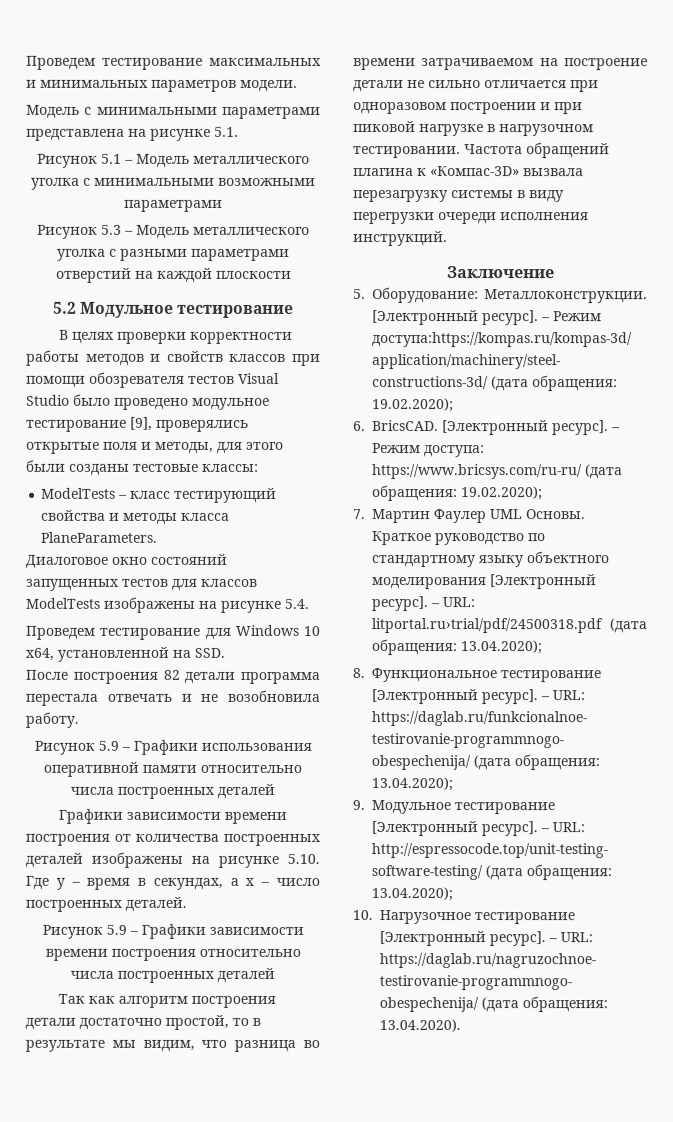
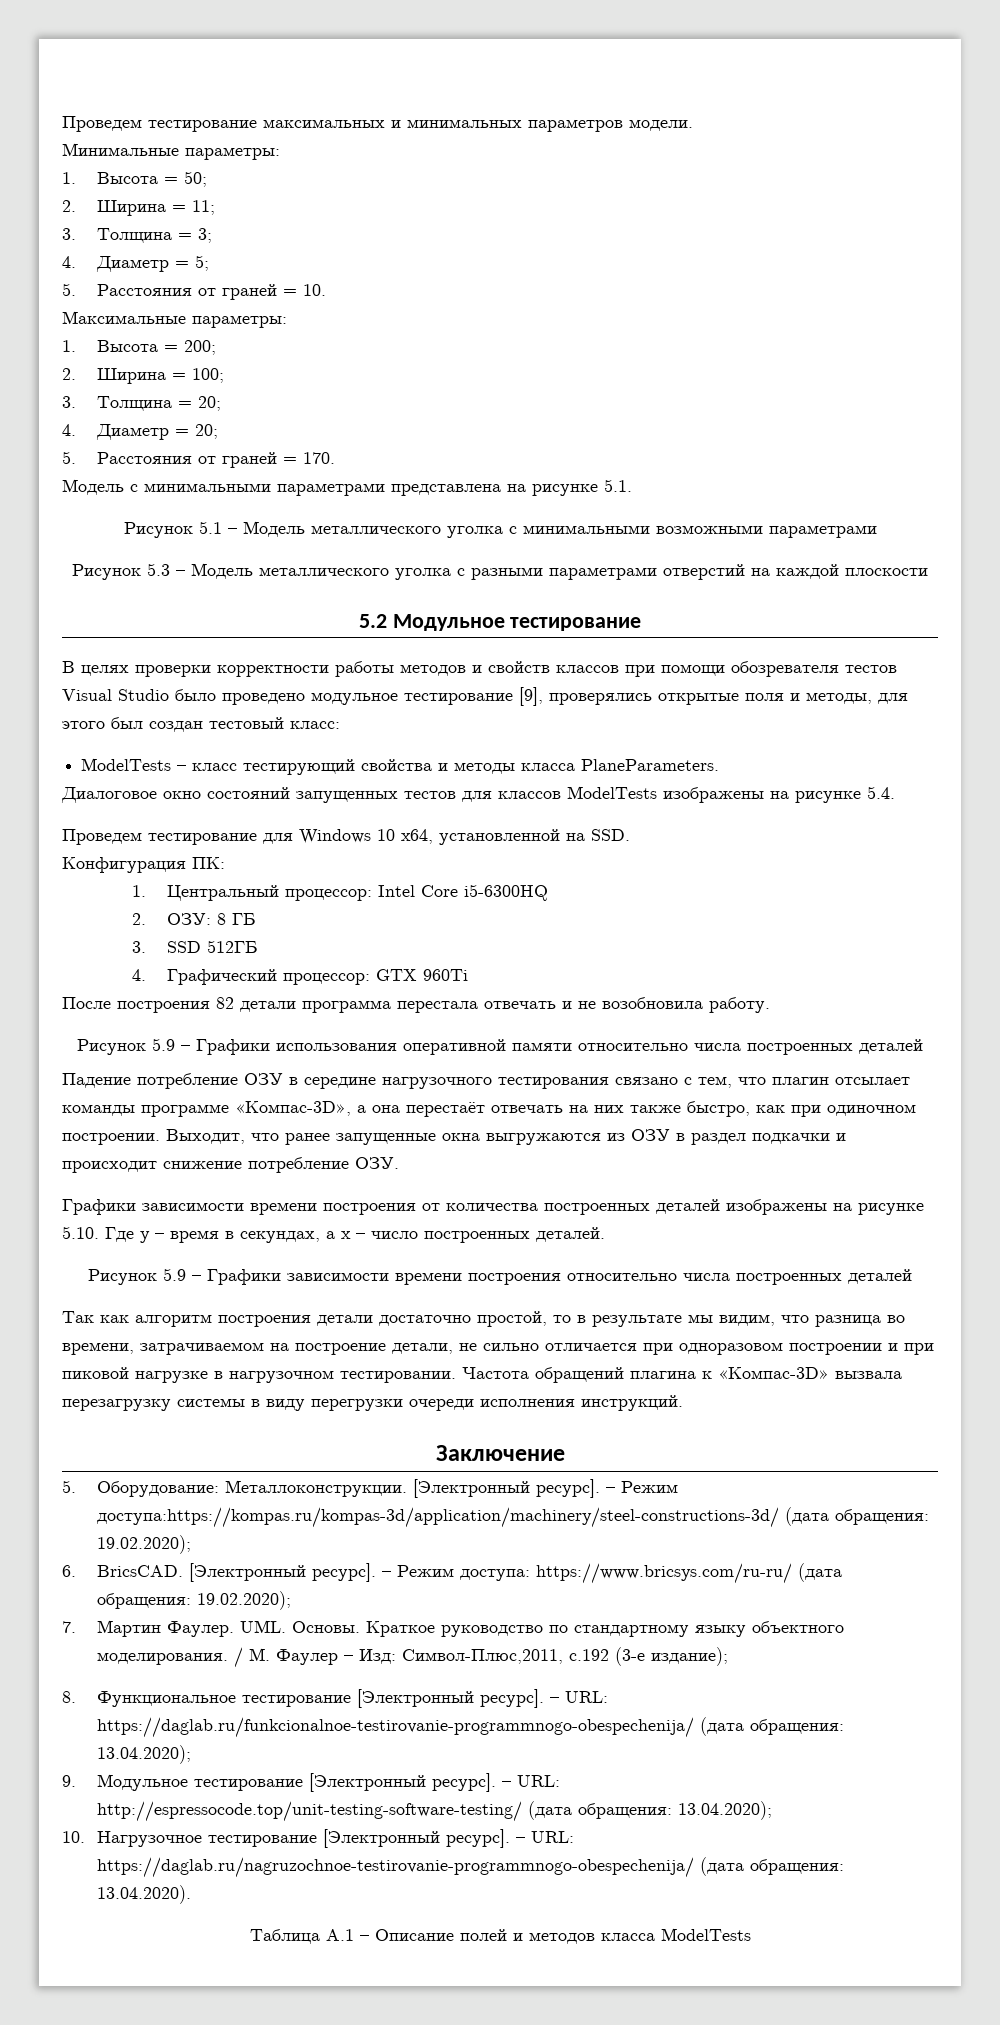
+ Минимальные параметры:
+ 1. Высота = 50;
+ 2. Ширина = 11;
+ 3. Толщина = 3;
+ 4. Диаметр = 5;
+ 5. Расстояния от граней = 10.
+ Максимальные параметры:
+ 1. Высота = 200;
+ 2. Ширина = 100;
+ 3. Толщина = 20;
+ 4. Диаметр = 20;
+ 5. Расстояния от граней = 170.
- В целях проверки корректности работы методов и свойств классов при помощи обозревателя тестов Visual Studio было проведено модульное тестирование [9], проверялись открытые поля и методы, для этого были созданы тестовые классы:
+ В целях проверки корректности работы методов и свойств классов при помощи обозревателя тестов Visual Studio было проведено модульное тестирование [9], проверялись открытые поля и методы, для этого был создан тестовый класс:
+ Конфигурация ПК:
+ 1. Центральный процессор: Intel Core i5-6300HQ
+ 2. ОЗУ: 8 ГБ
+ 3. SSD 512ГБ
+ 4. Графический процессор: GTX 960Ti
+ Падение потребление ОЗУ в середине нагрузочного тестирования связано с тем, что плагин отсылает команды программе «Компас-3D», а она перестаёт отвечать на них также быстро, как при одиночном построении. Выходит, что ранее запущенные окна выгружаются из ОЗУ в раздел подкачки и происходит снижение потребление ОЗУ.
- Так как алгоритм построения детали достаточно простой, то в результате мы видим, что разница во времени затрачиваемом на построение детали не сильно отличается при одноразовом построении и при пиковой нагрузке в нагрузочном тестировании.
+ Так как алгоритм построения детали достаточно простой, то в результате мы видим, что разница во времени, затрачиваемом на построение детали, не сильно отличается при одноразовом построении и при пиковой нагрузке в нагрузочном тестировании.
- 7. Мартин Фаулер UML Основы.
+ 7. Мартин Фаулер. UML. Основы.
- Краткое руководство по стандартному языку объектного моделирования [Электронный ресурс]. – URL: litportal.ru›trial/pdf/24500318.pdf (дата обращения: 13.04.2020);
+ Краткое руководство по стандартному языку объектного моделирования. / М. Фаулер – Изд: Символ-Плюс,2011, с.192 (3-е издание);
+ Таблица А.1 – Описание полей и методов класса ModelTests

